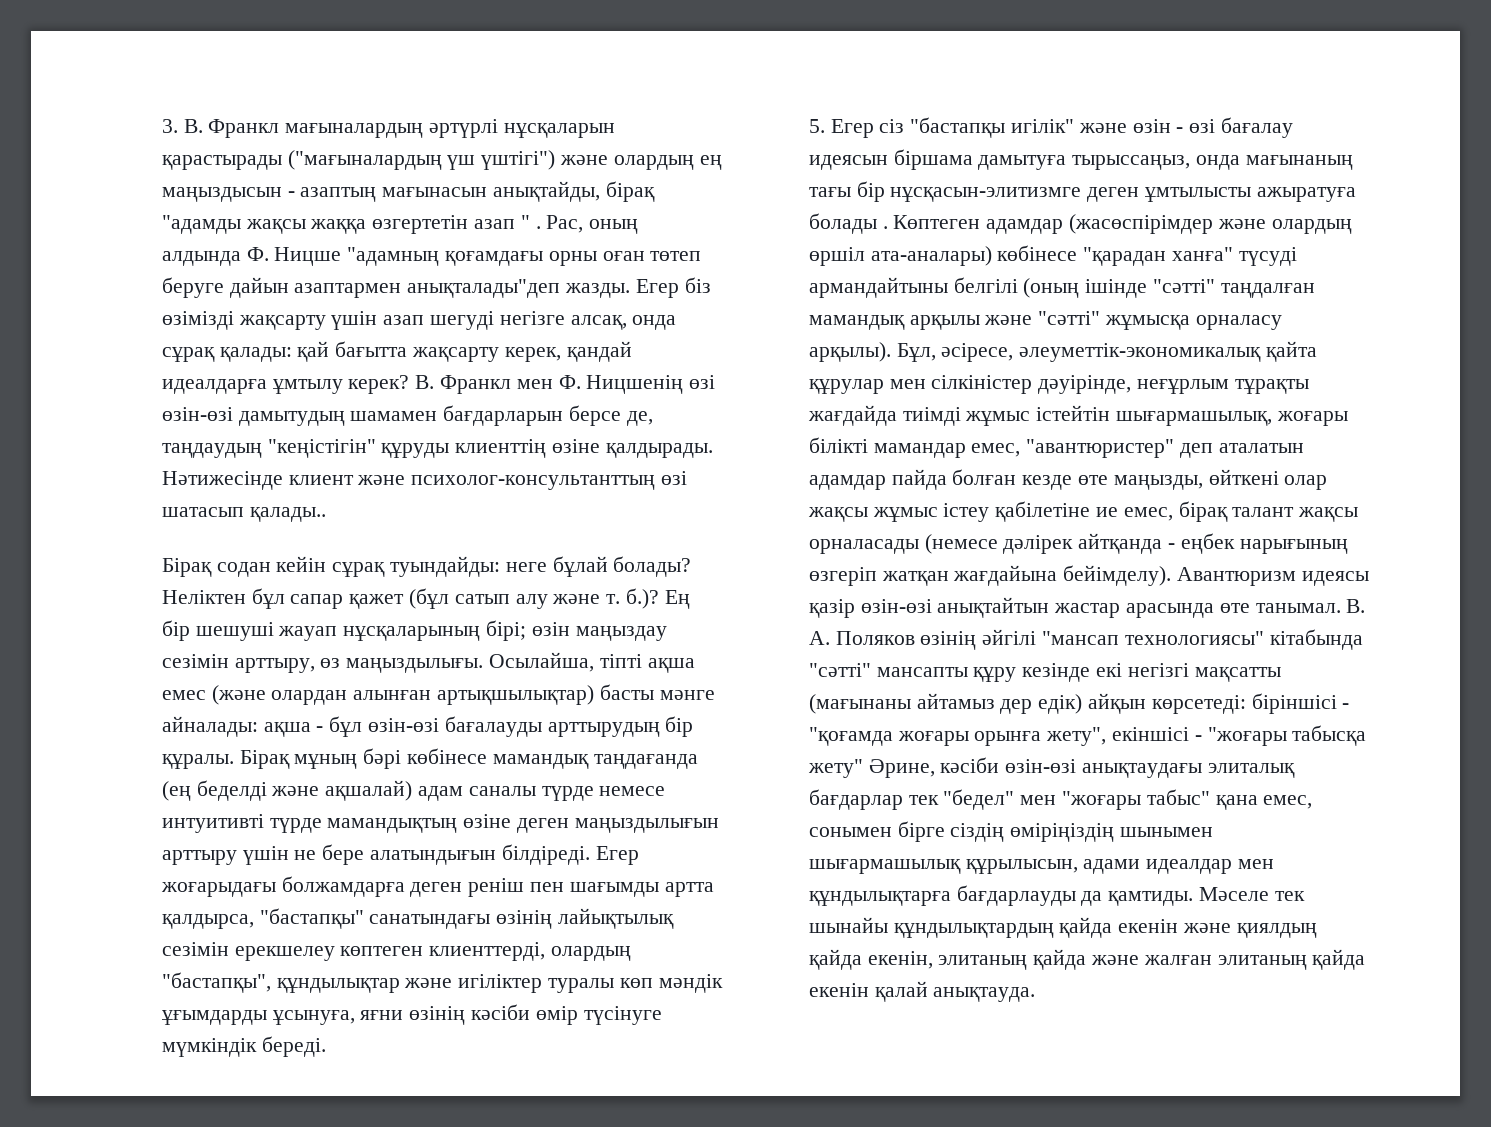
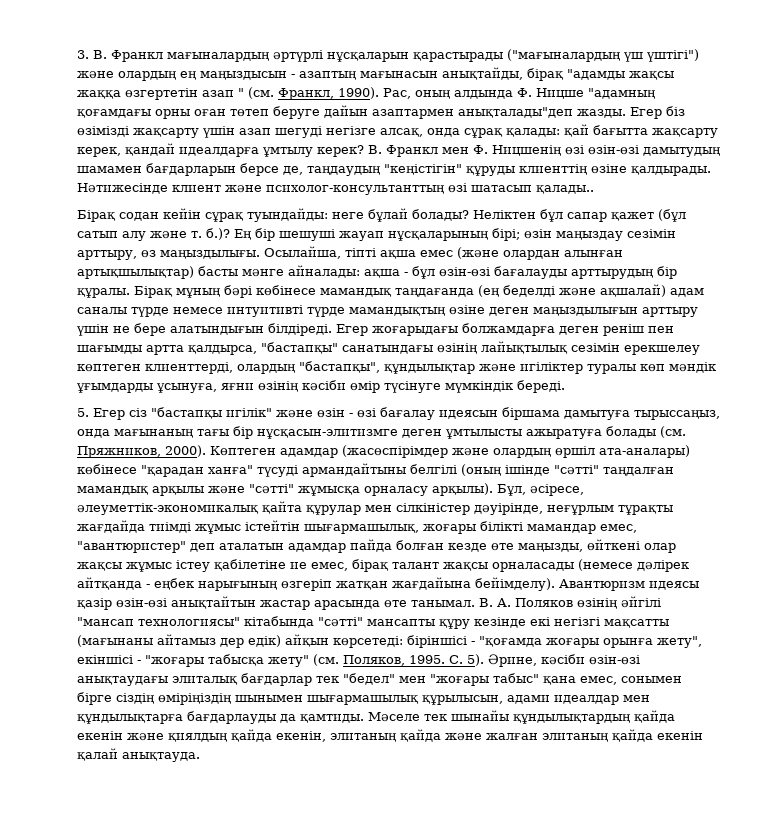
- 3. В. Франкл мағыналардың әртүрлі нұсқаларын қарастырады ("мағыналардың үш үштігі") және олардың ең маңыздысын - азаптың мағынасын анықтайды, бірақ "адамды жақсы жаққа өзгертетін азап " .
+ 3. В. Франкл мағыналардың әртүрлі нұсқаларын қарастырады ("мағыналардың үш үштігі") және олардың ең маңыздысын - азаптың мағынасын анықтайды, бірақ "адамды жақсы жаққа өзгертетін азап " (см. Франкл, 1990).
- 5. Егер сіз "бастапқы игілік" және өзін - өзі бағалау идеясын біршама дамытуға тырыссаңыз, онда мағынаның тағы бір нұсқасын-элитизмге деген ұмтылысты ажыратуға болады .
+ 5. Егер сіз "бастапқы игілік" және өзін - өзі бағалау идеясын біршама дамытуға тырыссаңыз, онда мағынаның тағы бір нұсқасын-элитизмге деген ұмтылысты ажыратуға болады (см. Пряжников, 2000).
- В. А. Поляков өзінің әйгілі "мансап технологиясы" кітабында "сәтті" мансапты құру кезінде екі негізгі мақсатты (мағынаны айтамыз дер едік) айқын көрсетеді: біріншісі - "қоғамда жоғары орынға жету", екіншісі - "жоғары табысқа жету" Әрине, кәсіби өзін-өзі анықтаудағы элиталық бағдарлар тек "бедел" мен "жоғары табыс" қана емес, сонымен бірге сіздің өміріңіздің шынымен шығармашылық құрылысын, адами идеалдар мен құндылықтарға бағдарлауды да қамтиды.
+ В. А. Поляков өзінің әйгілі "мансап технологиясы" кітабында "сәтті" мансапты құру кезінде екі негізгі мақсатты (мағынаны айтамыз дер едік) айқын көрсетеді: біріншісі - "қоғамда жоғары орынға жету", екіншісі - "жоғары табысқа жету" (см. Поляков, 1995. С. 5). Әрине, кәсіби өзін-өзі анықтаудағы элиталық бағдарлар тек "бедел" мен "жоғары табыс" қана емес, сонымен бірге сіздің өміріңіздің шынымен шығармашылық құрылысын, адами идеалдар мен құндылықтарға бағдарлауды да қамтиды.

